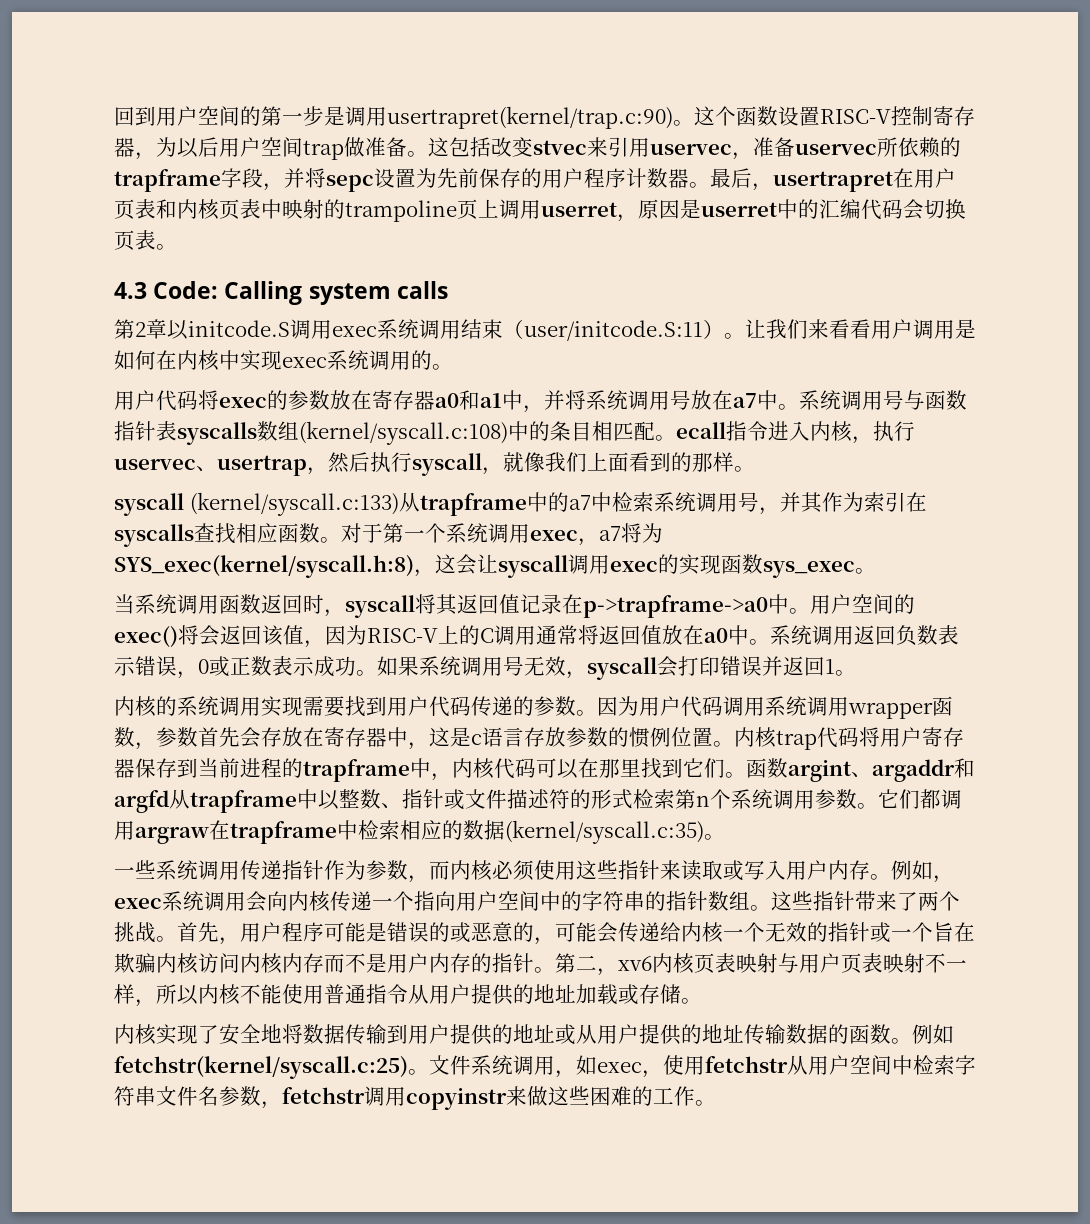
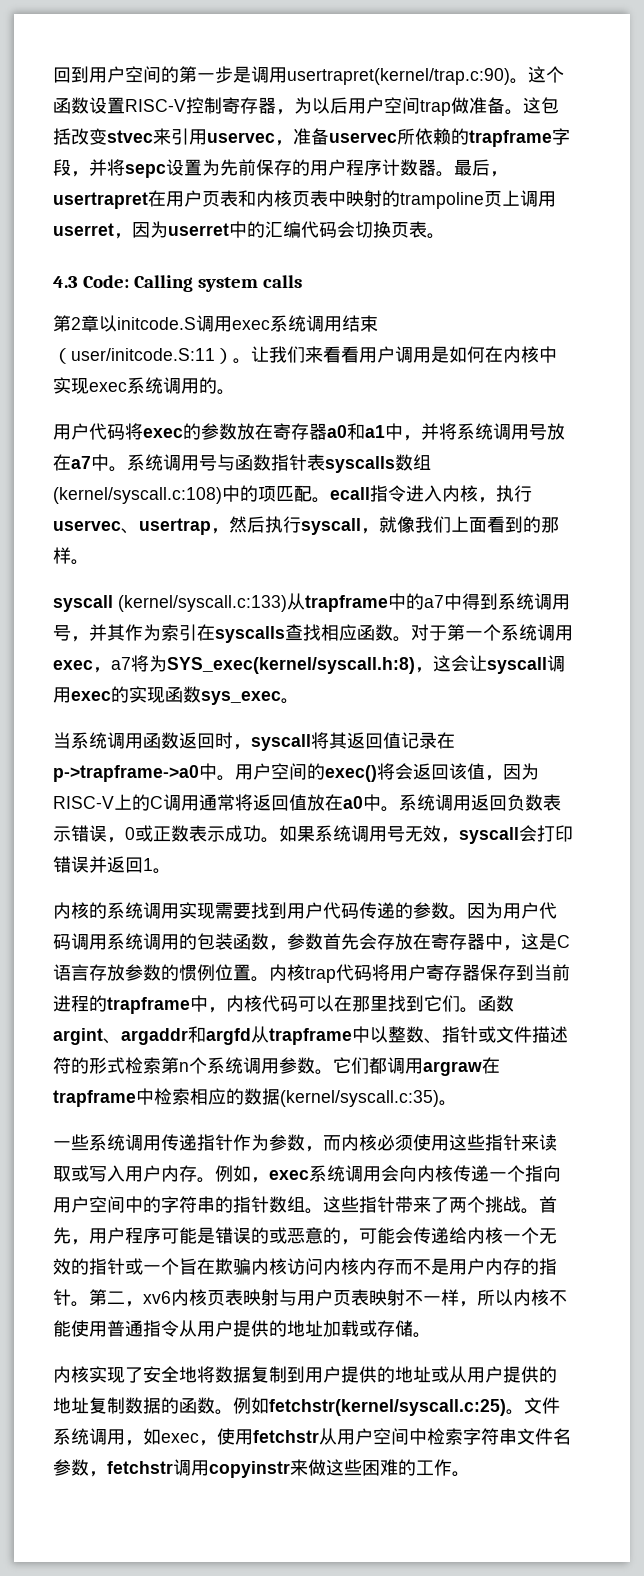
- 最后，usertrapret在用户页表和内核页表中映射的trampoline页上调用userret，原因是userret中的汇编代码会切换页表。
+ 最后，usertrapret在用户页表和内核页表中映射的trampoline页上调用userret，因为userret中的汇编代码会切换页表。
- 系统调用号与函数指针表syscalls数组(kernel/syscall.c:108)中的条目相匹配。ecall指令进入内核，执行uservec、usertrap，然后执行syscall，就像我们上面看到的那样。
+ 系统调用号与函数指针表syscalls数组(kernel/syscall.c:108)中的项匹配。ecall指令进入内核，执行uservec、usertrap，然后执行syscall，就像我们上面看到的那样。
- syscall (kernel/syscall.c:133)从trapframe中的a7中检索系统调用号，并其作为索引在syscalls查找相应函数。
+ syscall (kernel/syscall.c:133)从trapframe中的a7中得到系统调用号，并其作为索引在syscalls查找相应函数。
- 因为用户代码调用系统调用wrapper函数，参数首先会存放在寄存器中，这是c语言存放参数的惯例位置。
+ 因为用户代码调用系统调用的包装函数，参数首先会存放在寄存器中，这是C语言存放参数的惯例位置。
- 内核实现了安全地将数据传输到用户提供的地址或从用户提供的地址传输数据的函数。
+ 内核实现了安全地将数据复制到用户提供的地址或从用户提供的地址复制数据的函数。

